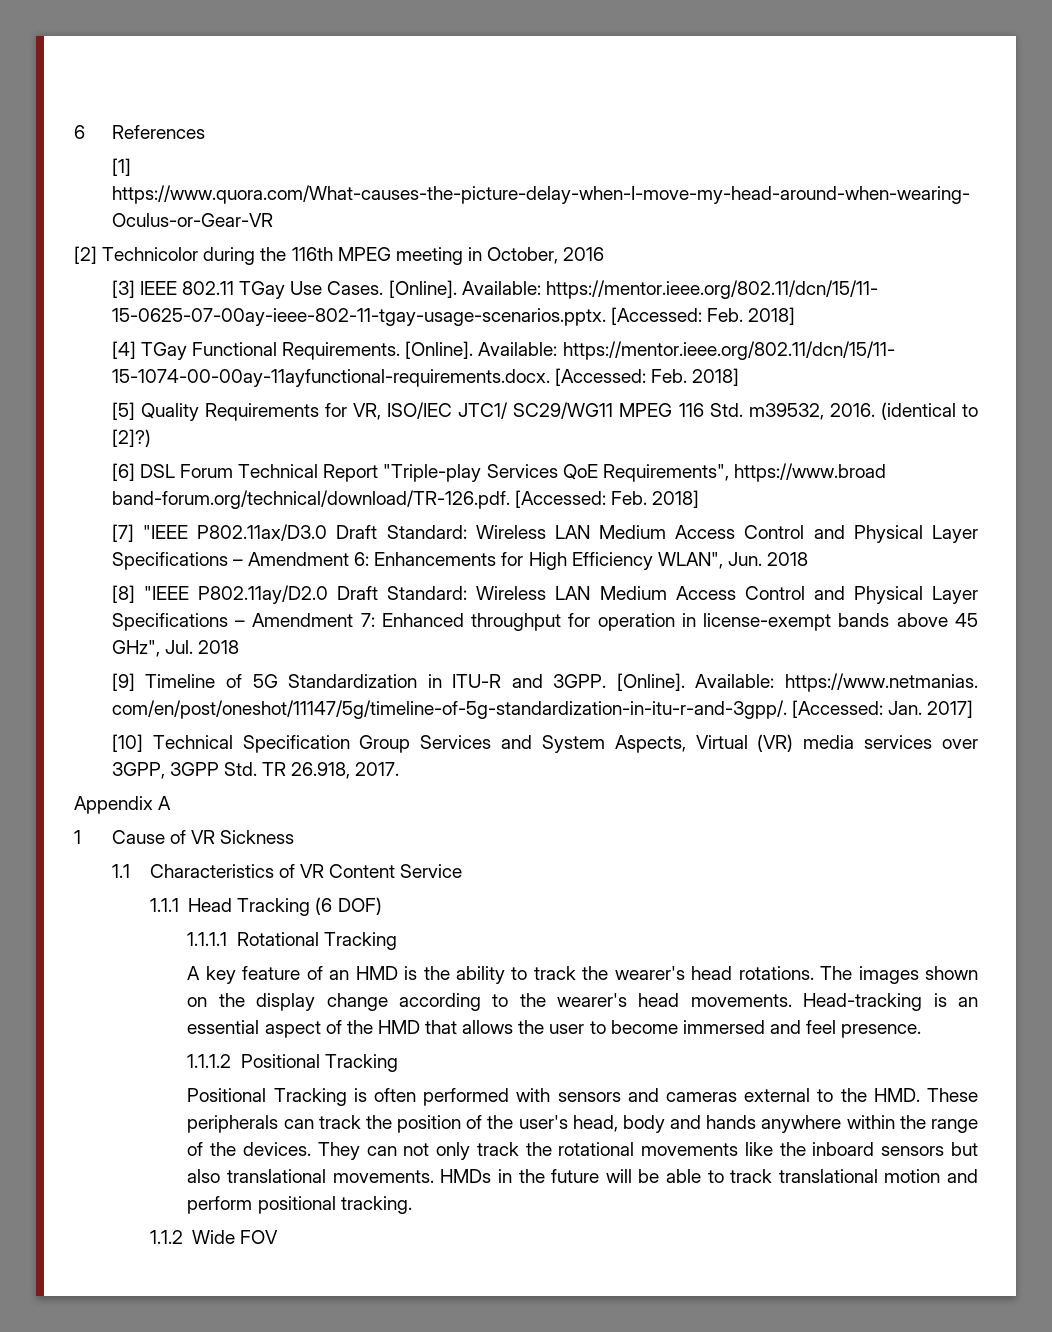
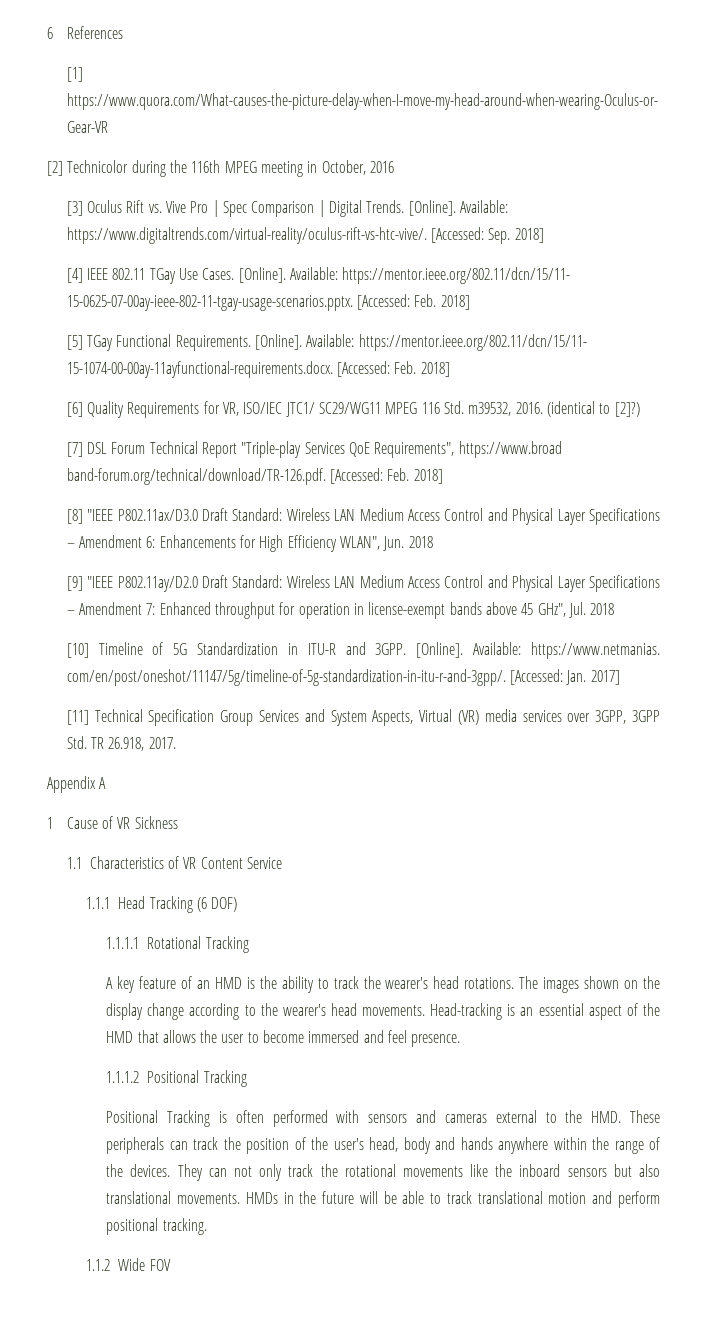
- [3] IEEE 802.11 TGay Use Cases.
+ [3] Oculus Rift vs. Vive Pro | Spec Comparison | Digital Trends. [Online]. Available: https://www.digitaltrends.com/virtual-reality/oculus-rift-vs-htc-vive/. [Accessed: Sep. 2018]
+ [4] IEEE 802.11 TGay Use Cases.
- [4] TGay Functional Requirements.
+ [5] TGay Functional Requirements.
- [5] Quality Requirements for VR, ISO/IEC JTC1/ SC29/WG11 MPEG 116 Std. m39532, 2016.
+ [6] Quality Requirements for VR, ISO/IEC JTC1/ SC29/WG11 MPEG 116 Std. m39532, 2016.
- [6] DSL Forum Technical Report "Triple-play Services QoE Requirements", https://www.broad band-forum.org/technical/download/TR-126.pdf. [Accessed: Feb. 2018]
+ [7] DSL Forum Technical Report "Triple-play Services QoE Requirements", https://www.broad band-forum.org/technical/download/TR-126.pdf. [Accessed: Feb. 2018]
- [7] "IEEE P802.11ax/D3.0 Draft Standard: Wireless LAN Medium Access Control and Physical Layer Specifications – Amendment 6: Enhancements for High Efficiency WLAN", Jun. 2018
+ [8] "IEEE P802.11ax/D3.0 Draft Standard: Wireless LAN Medium Access Control and Physical Layer Specifications – Amendment 6: Enhancements for High Efficiency WLAN", Jun. 2018
- [8] "IEEE P802.11ay/D2.0 Draft Standard: Wireless LAN Medium Access Control and Physical Layer Specifications – Amendment 7: Enhanced throughput for operation in license-exempt bands above 45 GHz", Jul. 2018
+ [9] "IEEE P802.11ay/D2.0 Draft Standard: Wireless LAN Medium Access Control and Physical Layer Specifications – Amendment 7: Enhanced throughput for operation in license-exempt bands above 45 GHz", Jul. 2018
- [9] Timeline of 5G Standardization in ITU-R and 3GPP.
+ [10] Timeline of 5G Standardization in ITU-R and 3GPP.
- [10] Technical Specification Group Services and System Aspects, Virtual (VR) media services over 3GPP, 3GPP Std. TR 26.918, 2017.
+ [11] Technical Specification Group Services and System Aspects, Virtual (VR) media services over 3GPP, 3GPP Std. TR 26.918, 2017.

